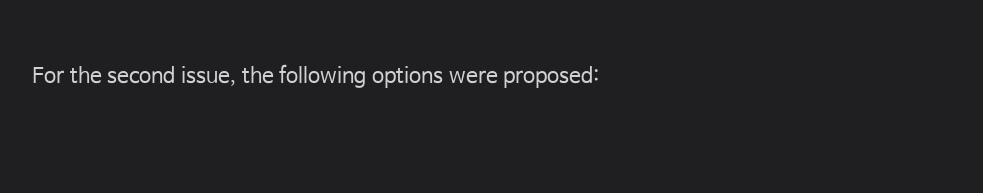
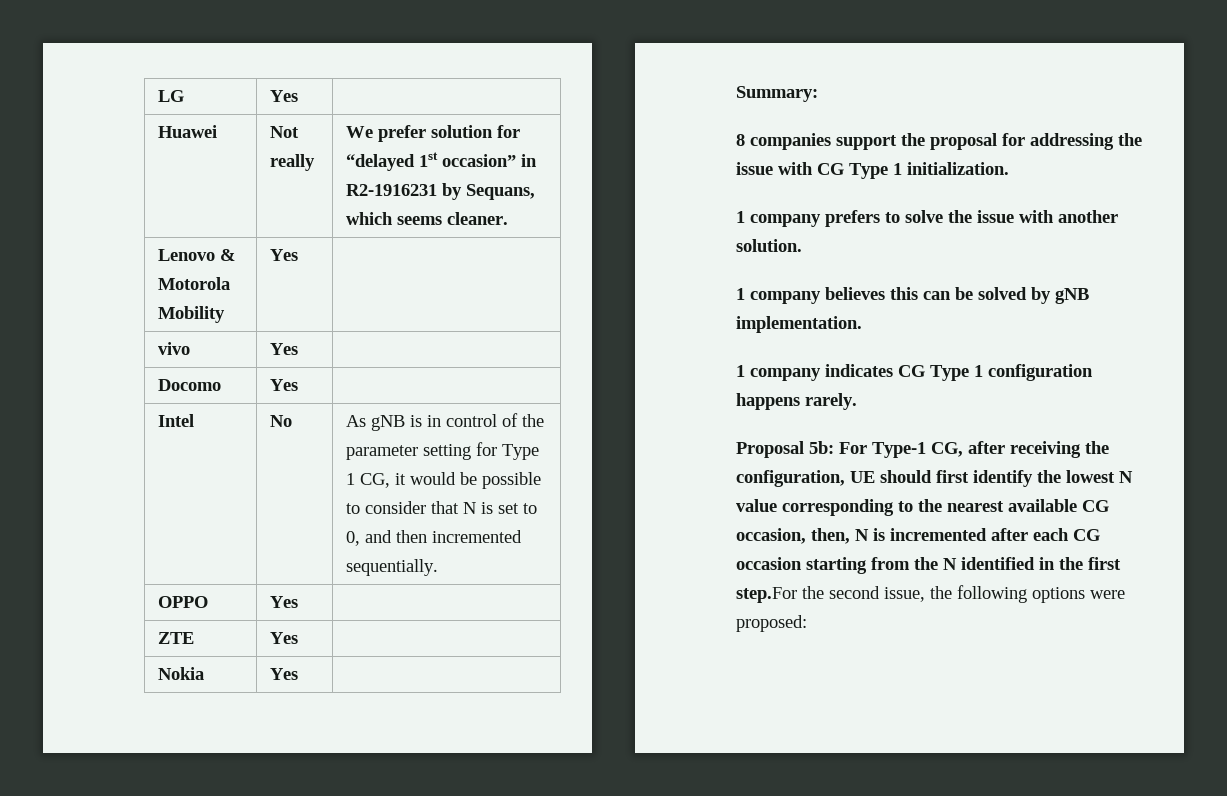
- For the second issue, the following options were proposed:
+ LG | Yes |
+ Huawei | Not really | We prefer solution for “delayed 1st occasion” in R2-1916231 by Sequans, which seems cleaner.
+ Lenovo & Motorola Mobility | Yes |
+ vivo | Yes |
+ Docomo | Yes |
+ Intel | No | As gNB is in control of the parameter setting for Type 1 CG, it would be possible to consider that N is set to 0, and then incremented sequentially.
+ OPPO | Yes |
+ ZTE | Yes |
+ Nokia | Yes |
+ Summary:
+ 8 companies support the proposal for addressing the issue with CG Type 1 initialization.
+ 1 company prefers to solve the issue with another solution.
+ 1 company believes this can be solved by gNB implementation.
+ 1 company indicates CG Type 1 configuration happens rarely.
+ Proposal 5b: For Type-1 CG, after receiving the configuration, UE should first identify the lowest N value corresponding to the nearest available CG occasion, then, N is incremented after each CG occasion starting from the N identified in the first step.For the second issue, the following options were proposed:

